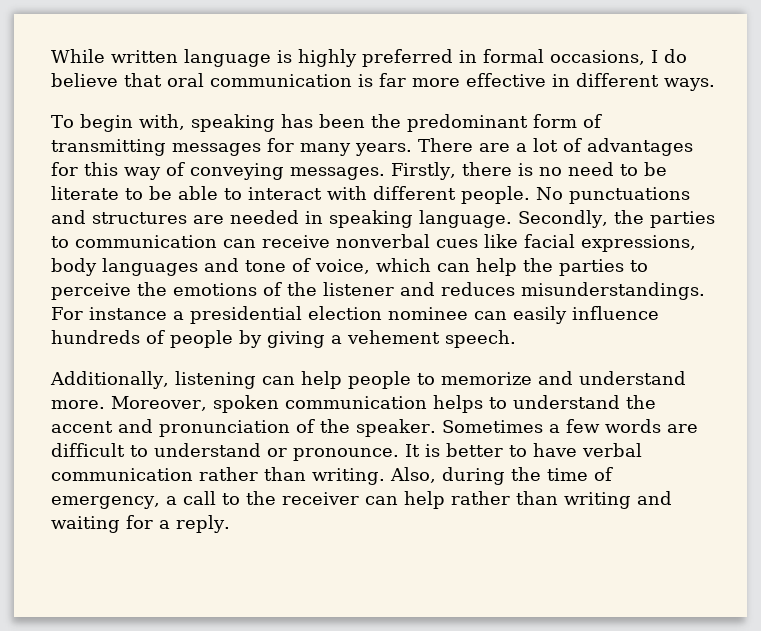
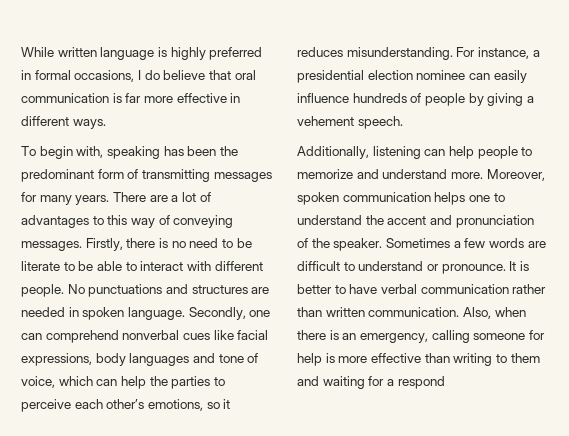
- There are a lot of advantages for this way of conveying messages.
+ There are a lot of advantages to this way of conveying messages.
- No punctuations and structures are needed in speaking language.
+ No punctuations and structures are needed in spoken language.
- Secondly, the parties to communication can receive nonverbal cues like facial expressions, body languages and tone of voice, which can help the parties to perceive the emotions of the listener and reduces misunderstandings. For instance a presidential election nominee can easily influence hundreds of people by giving a vehement speech.
+ Secondly, one can comprehend nonverbal cues like facial expressions, body languages and tone of voice, which can help the parties to perceive each other’s emotions, so it reduces misunderstanding. For instance, a presidential election nominee can easily influence hundreds of people by giving a vehement speech.
- Moreover, spoken communication helps to understand the accent and pronunciation of the speaker.
+ Moreover, spoken communication helps one to understand the accent and pronunciation of the speaker.
- It is better to have verbal communication rather than writing. Also, during the time of emergency, a call to the receiver can help rather than writing and waiting for a reply.
+ It is better to have verbal communication rather than written communication. Also, when there is an emergency, calling someone for help is more effective than writing to them and waiting for a respond

